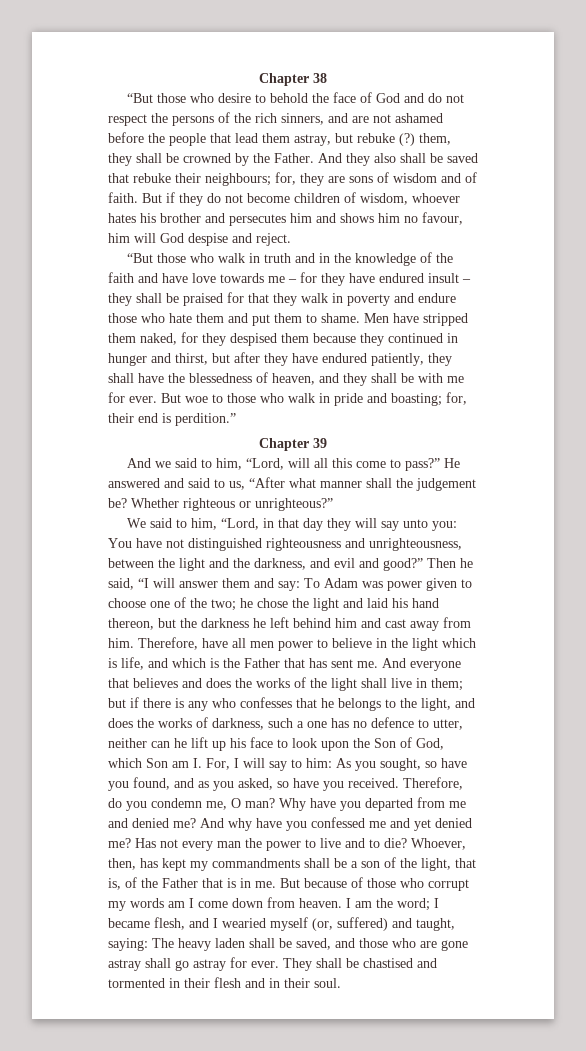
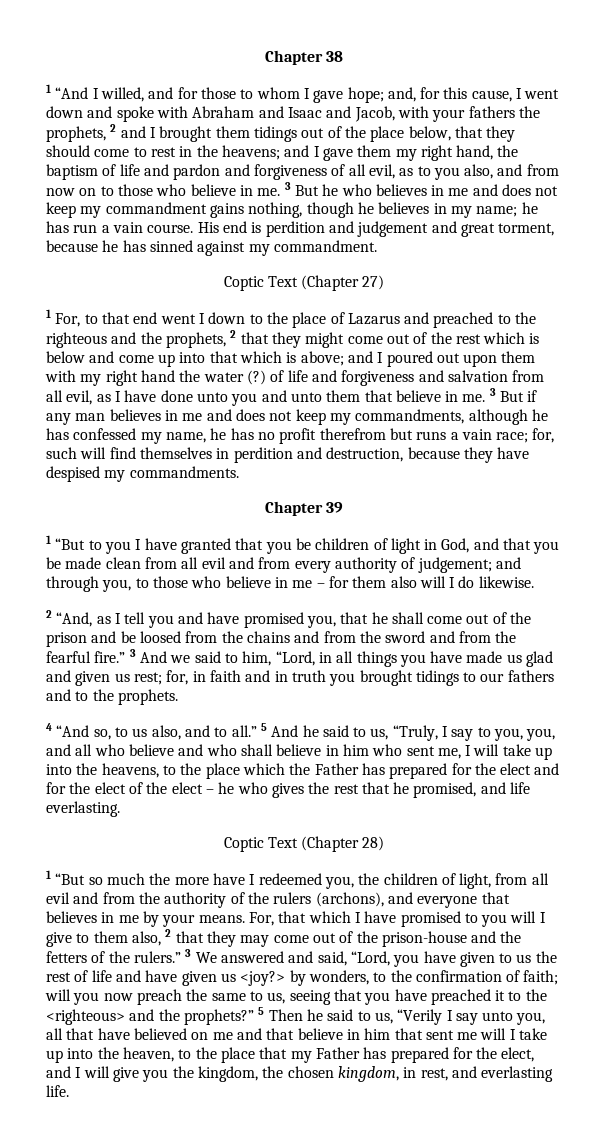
- “But those who desire to behold the face of God and do not respect the persons of the rich sinners, and are not ashamed before the people that lead them astray, but rebuke (?) them, they shall be crowned by the Father. And they also shall be saved that rebuke their neighbours; for, they are sons of wisdom and of faith. But if they do not become children of wisdom, whoever hates his brother and persecutes him and shows him no favour, him will God despise and reject.
- “But those who walk in truth and in the knowledge of the faith and have love towards me – for they have endured insult – they shall be praised for that they walk in poverty and endure those who hate them and put them to shame. Men have stripped them naked, for they despised them because they continued in hunger and thirst, but after they have endured patiently, they shall have the blessedness of heaven, and they shall be with me for ever. But woe to those who walk in pride and boasting; for, their end is perdition.”
+ 1 “And I willed, and for those to whom I gave hope; and, for this cause, I went down and spoke with Abraham and Isaac and Jacob, with your fathers the prophets, 2 and I brought them tidings out of the place below, that they should come to rest in the heavens; and I gave them my right hand, the baptism of life and pardon and forgiveness of all evil, as to you also, and from now on to those who believe in me. 3 But he who believes in me and does not keep my commandment gains nothing, though he believes in my name; he has run a vain course. His end is perdition and judgement and great torment, because he has sinned against my commandment.
+ Coptic Text (Chapter 27)
+ 1 For, to that end went I down to the place of Lazarus and preached to the righteous and the prophets, 2 that they might come out of the rest which is below and come up into that which is above; and I poured out upon them with my right hand the water (?) of life and forgiveness and salvation from all evil, as I have done unto you and unto them that believe in me. 3 But if any man believes in me and does not keep my commandments, although he has confessed my name, he has no profit therefrom but runs a vain race; for, such will find themselves in perdition and destruction, because they have despised my commandments.
  Chapter 39
- And we said to him, “Lord, will all this come to pass?” He answered and said to us, “After what manner shall the judgement be? Whether righteous or unrighteous?”
- We said to him, “Lord, in that day they will say unto you: You have not distinguished righteousness and unrighteousness, between the light and the darkness, and evil and good?” Then he said, “I will answer them and say: To Adam was power given to choose one of the two; he chose the light and laid his hand thereon, but the darkness he left behind him and cast away from him. Therefore, have all men power to believe in the light which is life, and which is the Father that has sent me. And everyone that believes and does the works of the light shall live in them; but if there is any who confesses that he belongs to the light, and does the works of darkness, such a one has no defence to utter, neither can he lift up his face to look upon the Son of God, which Son am I. For, I will say to him: As you sought, so have you found, and as you asked, so have you received. Therefore, do you condemn me, O man? Why have you departed from me and denied me? And why have you confessed me and yet denied me? Has not every man the power to live and to die? Whoever, then, has kept my commandments shall be a son of the light, that is, of the Father that is in me. But because of those who corrupt my words am I come down from heaven. I am the word; I became flesh, and I wearied myself (or, suffered) and taught, saying: The heavy laden shall be saved, and those who are gone astray shall go astray for ever. They shall be chastised and tormented in their flesh and in their soul.
+ 1 “But to you I have granted that you be children of light in God, and that you be made clean from all evil and from every authority of judgement; and through you, to those who believe in me – for them also will I do likewise.
+ 2 “And, as I tell you and have promised you, that he shall come out of the prison and be loosed from the chains and from the sword and from the fearful fire.” 3 And we said to him, “Lord, in all things you have made us glad and given us rest; for, in faith and in truth you brought tidings to our fathers and to the prophets.
+ 4 “And so, to us also, and to all.” 5 And he said to us, “Truly, I say to you, you, and all who believe and who shall believe in him who sent me, I will take up into the heavens, to the place which the Father has prepared for the elect and for the elect of the elect – he who gives the rest that he promised, and life everlasting.
+ Coptic Text (Chapter 28)
+ 1 “But so much the more have I redeemed you, the children of light, from all evil and from the authority of the rulers (archons), and everyone that believes in me by your means. For, that which I have promised to you will I give to them also, 2 that they may come out of the prison-house and the fetters of the rulers.” 3 We answered and said, “Lord, you have given to us the rest of life and have given us <joy?> by wonders, to the confirmation of faith; will you now preach the same to us, seeing that you have preached it to the <righteous> and the prophets?” 5 Then he said to us, “Verily I say unto you, all that have believed on me and that believe in him that sent me will I take up into the heaven, to the place that my Father has prepared for the elect, and I will give you the kingdom, the chosen kingdom, in rest, and everlasting life.

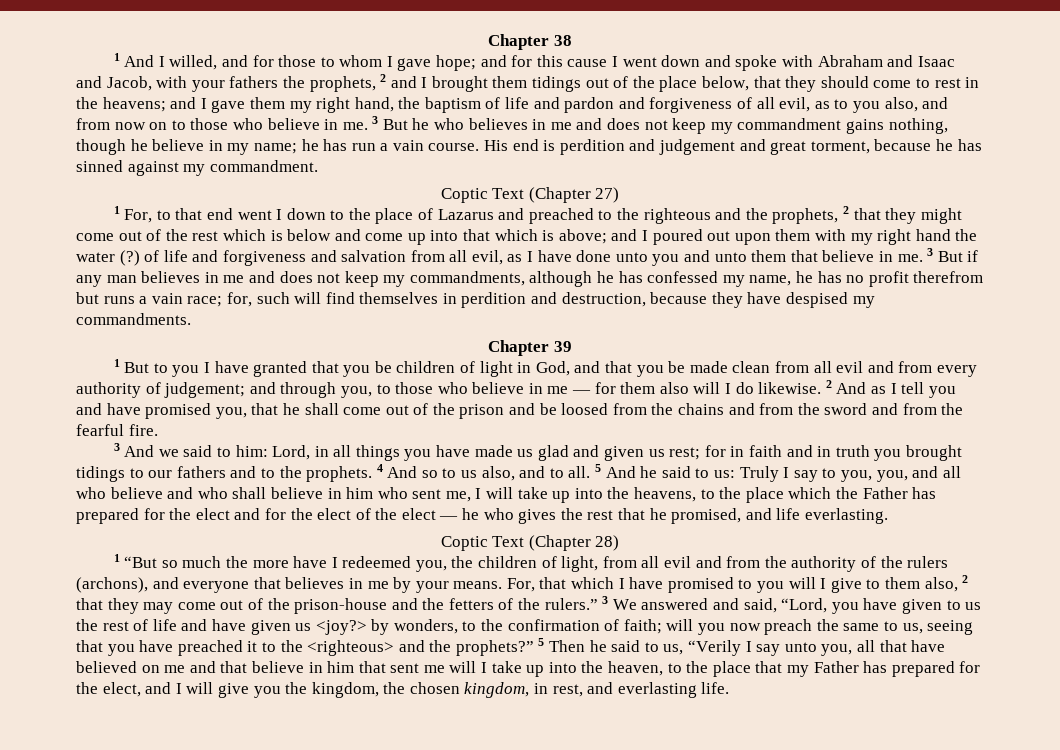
- 1 “And I willed, and for those to whom I gave hope;
+ 1 And I willed, and for those to whom I gave hope;
- and, for this cause, I went down and spoke with Abraham and Isaac and Jacob, with your fathers the prophets, 2 and I brought them tidings out of the place below, that they should come to rest in the heavens;
+ and for this cause I went down and spoke with Abraham and Isaac and Jacob, with your fathers the prophets, 2 and I brought them tidings out of the place below, that they should come to rest in the heavens;
- 3 But he who believes in me and does not keep my commandment gains nothing, though he believes in my name; he has run a vain course.
+ 3 But he who believes in me and does not keep my commandment gains nothing, though he believe in my name; he has run a vain course.
- 1 “But to you I have granted that you be children of light in God, and that you be made clean from all evil and from every authority of judgement;
+ 1 But to you I have granted that you be children of light in God, and that you be made clean from all evil and from every authority of judgement;
- and through you, to those who believe in me – for them also will I do likewise.
- 2 “And, as I tell you and have promised you, that he shall come out of the prison and be loosed from the chains and from the sword and from the fearful fire.” 3 And we said to him, “Lord, in all things you have made us glad and given us rest;
+ and through you, to those who believe in me — for them also will I do likewise. 2 And as I tell you and have promised you, that he shall come out of the prison and be loosed from the chains and from the sword and from the fearful fire.
+ 3 And we said to him: Lord, in all things you have made us glad and given us rest;
- for, in faith and in truth you brought tidings to our fathers and to the prophets.
- 4 “And so, to us also, and to all.”
+ for in faith and in truth you brought tidings to our fathers and to the prophets. 4 And so to us also, and to all.
- 5 And he said to us, “Truly, I say to you, you, and all who believe and who shall believe in him who sent me, I will take up into the heavens, to the place which the Father has prepared for the elect and for the elect of the elect – he who gives the rest that he promised, and life everlasting.
+ 5 And he said to us: Truly I say to you, you, and all who believe and who shall believe in him who sent me, I will take up into the heavens, to the place which the Father has prepared for the elect and for the elect of the elect — he who gives the rest that he promised, and life everlasting.

